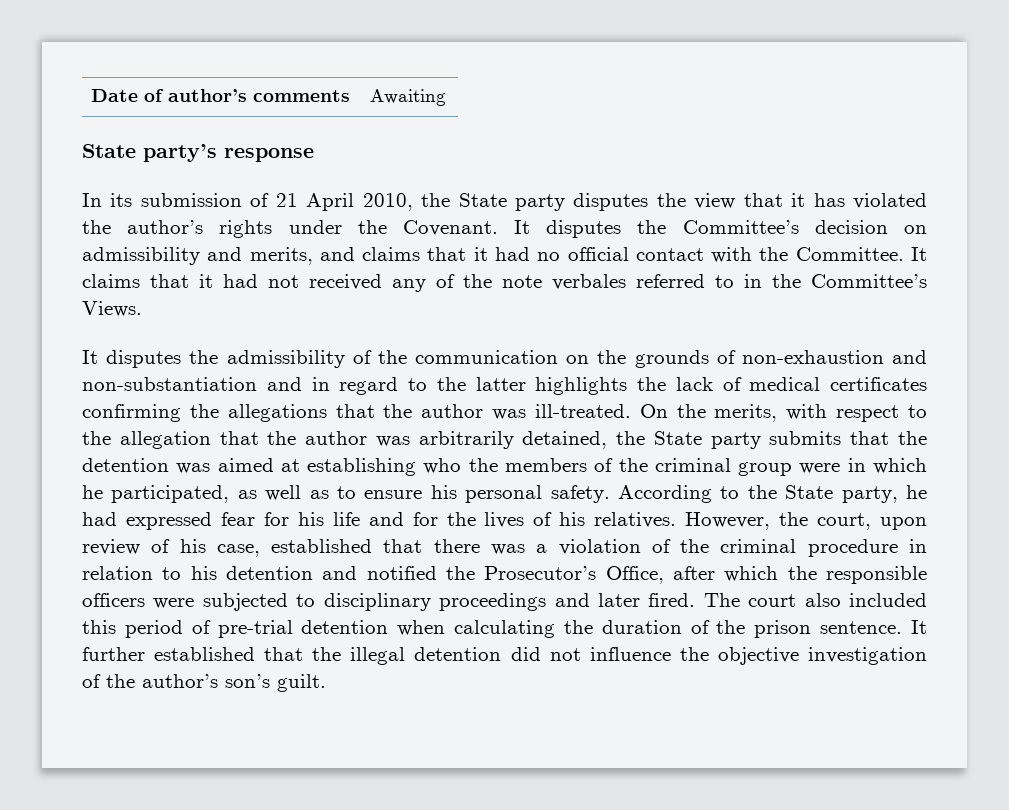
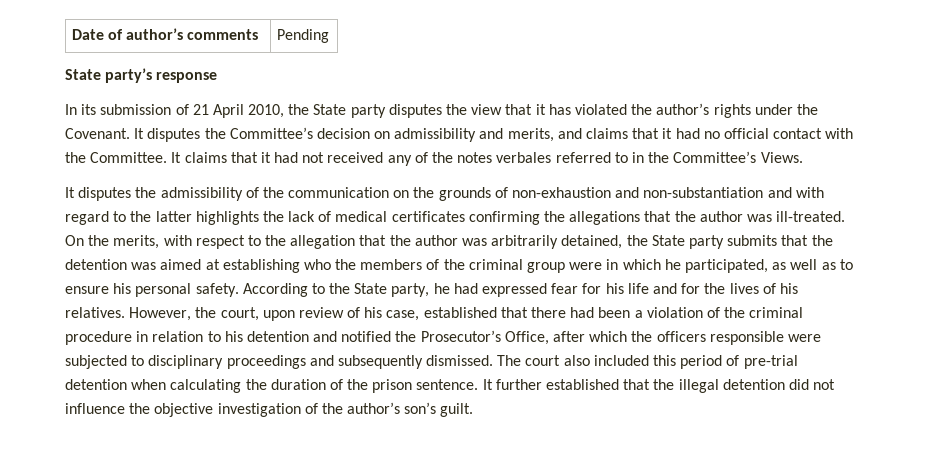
- Date of author’s comments | Awaiting
+ Date of author’s comments | Pending
- It claims that it had not received any of the note verbales referred to in the Committee’s Views.
+ It claims that it had not received any of the notes verbales referred to in the Committee’s Views.
- It disputes the admissibility of the communication on the grounds of non-exhaustion and non-substantiation and in regard to the latter highlights the lack of medical certificates confirming the allegations that the author was ill-treated.
+ It disputes the admissibility of the communication on the grounds of non-exhaustion and non-substantiation and with regard to the latter highlights the lack of medical certificates confirming the allegations that the author was ill-treated.
- However, the court, upon review of his case, established that there was a violation of the criminal procedure in relation to his detention and notified the Prosecutor’s Office, after which the responsible officers were subjected to disciplinary proceedings and later fired.
+ However, the court, upon review of his case, established that there had been a violation of the criminal procedure in relation to his detention and notified the Prosecutor’s Office, after which the officers responsible were subjected to disciplinary proceedings and subsequently dismissed.

